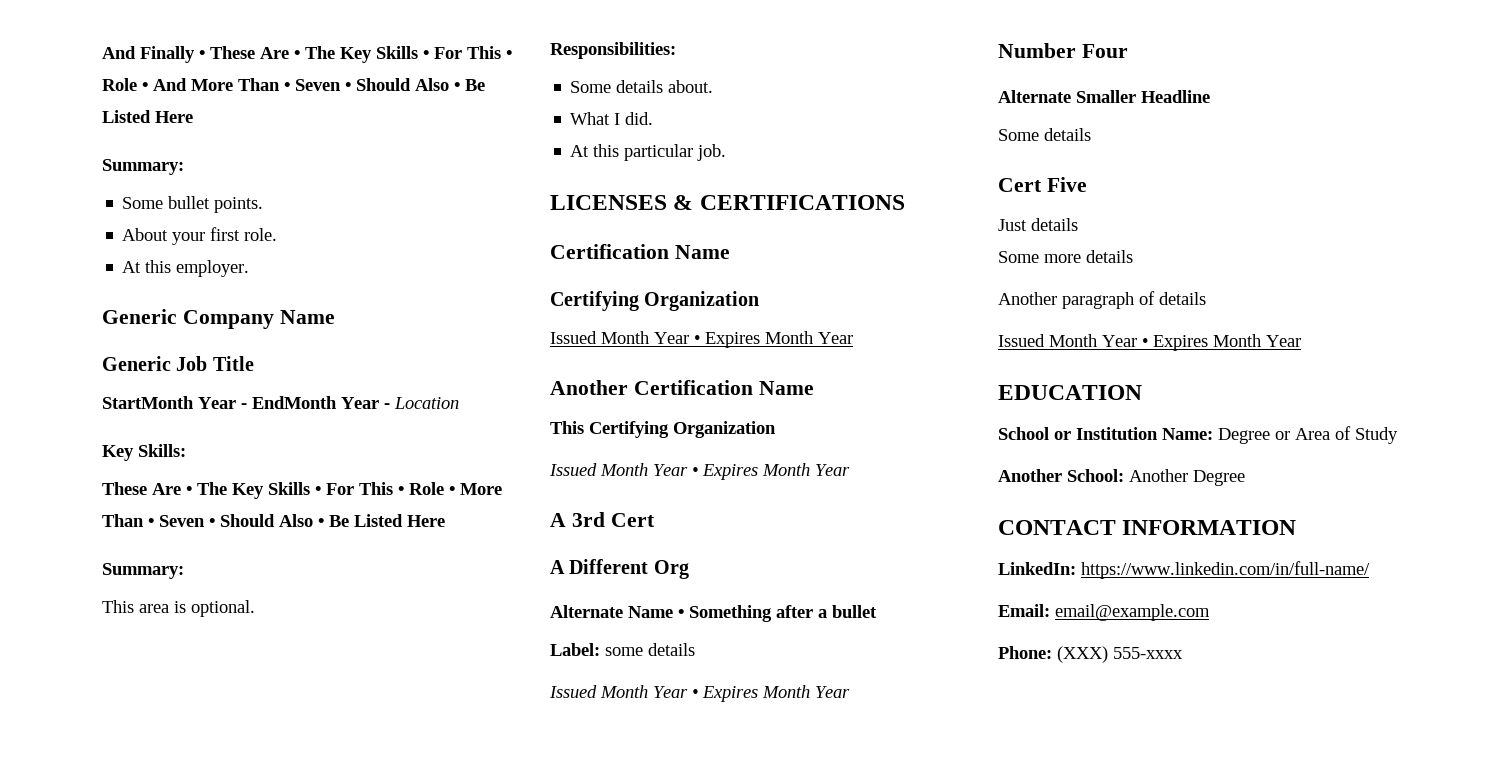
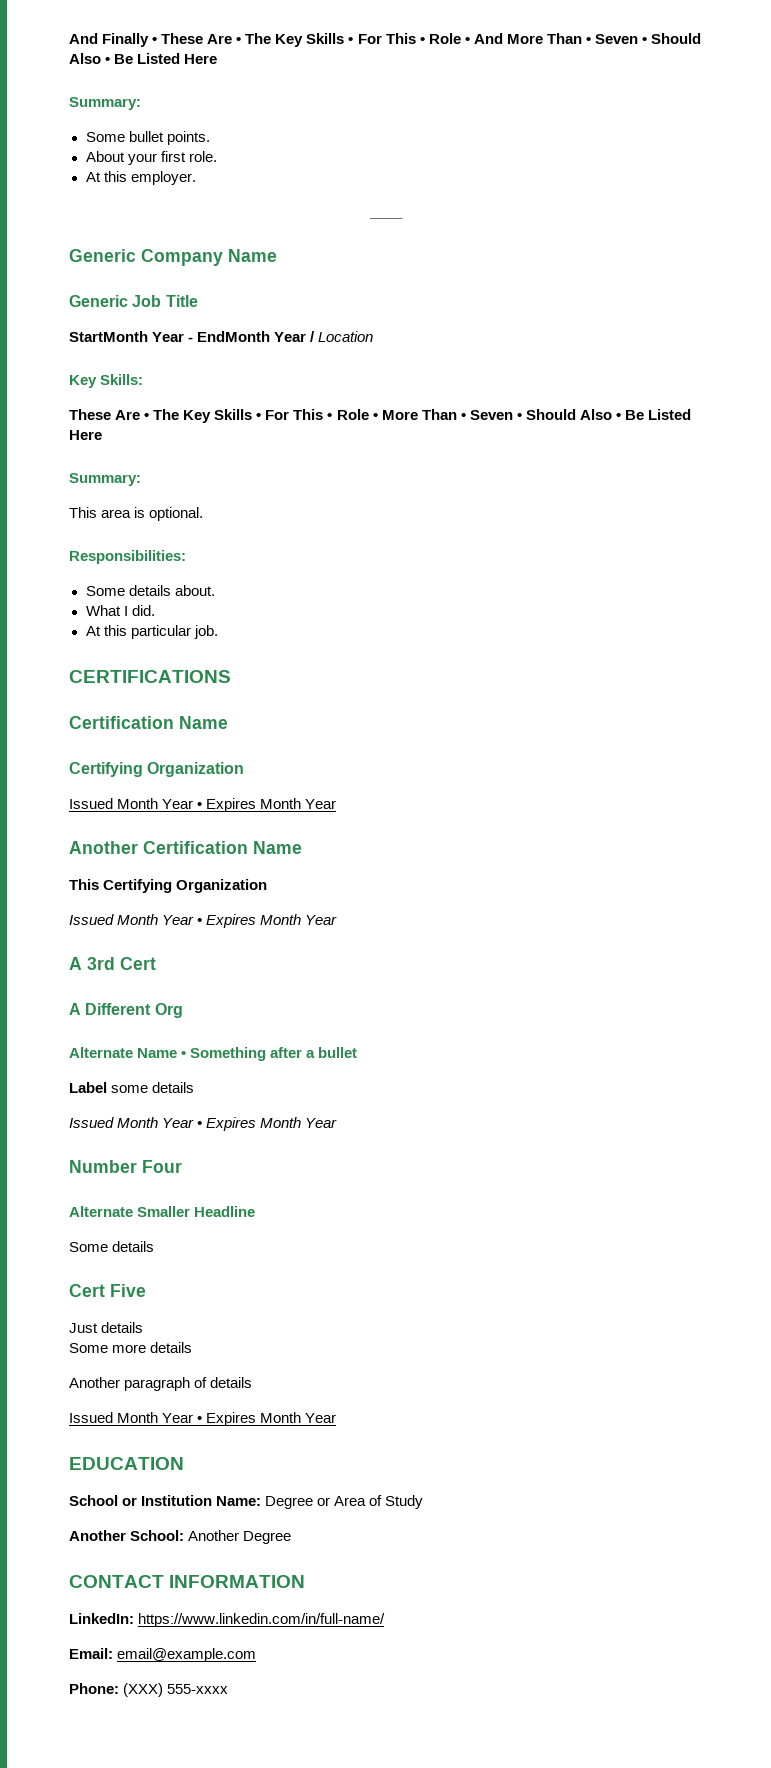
+ ____
- StartMonth Year - EndMonth Year - Location
+ StartMonth Year - EndMonth Year / Location
- LICENSES & CERTIFICATIONS
+ CERTIFICATIONS
- Label: some details
+ Label some details

